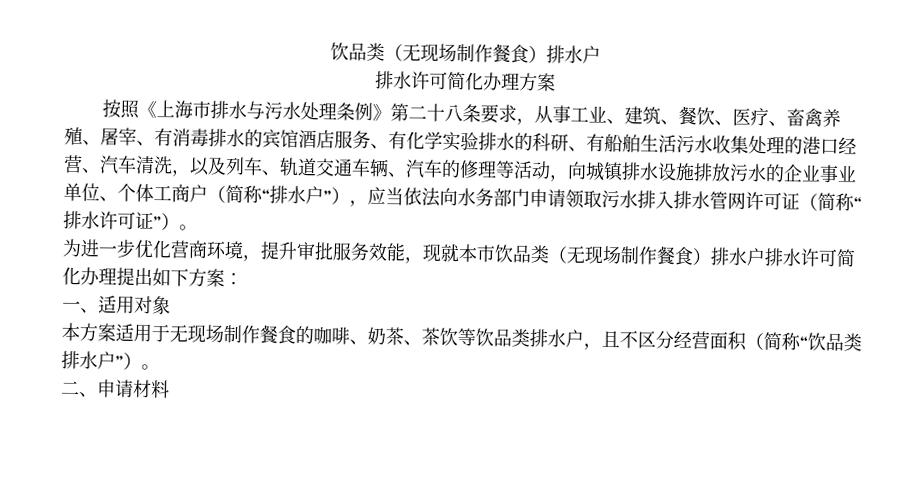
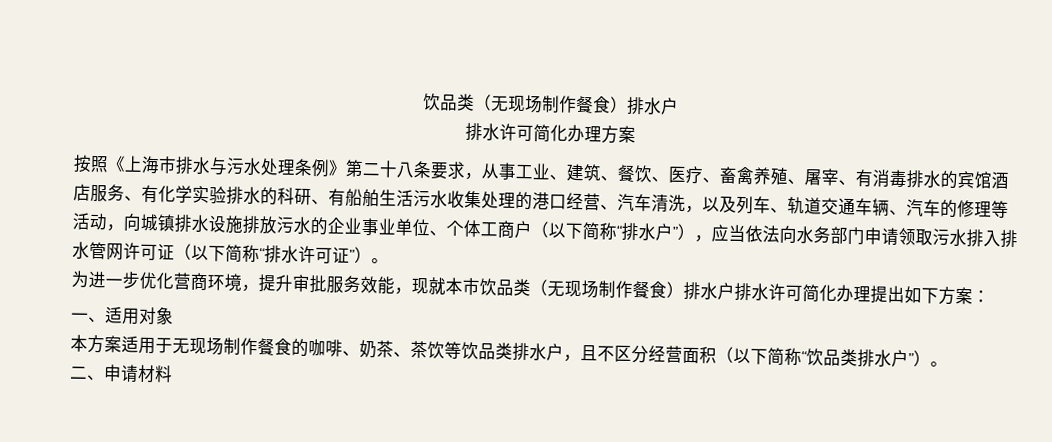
- 按照《上海市排水与污水处理条例》第二十八条要求，从事工业、建筑、餐饮、医疗、畜禽养殖、屠宰、有消毒排水的宾馆酒店服务、有化学实验排水的科研、有船舶生活污水收集处理的港口经营、汽车清洗，以及列车、轨道交通车辆、汽车的修理等活动，向城镇排水设施排放污水的企业事业单位、个体工商户（简称“排水户”），应当依法向水务部门申请领取污水排入排水管网许可证（简称“排水许可证”）。
+ 按照《上海市排水与污水处理条例》第二十八条要求，从事工业、建筑、餐饮、医疗、畜禽养殖、屠宰、有消毒排水的宾馆酒店服务、有化学实验排水的科研、有船舶生活污水收集处理的港口经营、汽车清洗，以及列车、轨道交通车辆、汽车的修理等活动，向城镇排水设施排放污水的企业事业单位、个体工商户（以下简称“排水户”），应当依法向水务部门申请领取污水排入排水管网许可证（以下简称“排水许可证”）。
- 本方案适用于无现场制作餐食的咖啡、奶茶、茶饮等饮品类排水户，且不区分经营面积（简称“饮品类排水户”）。
+ 本方案适用于无现场制作餐食的咖啡、奶茶、茶饮等饮品类排水户，且不区分经营面积（以下简称“饮品类排水户”）。

